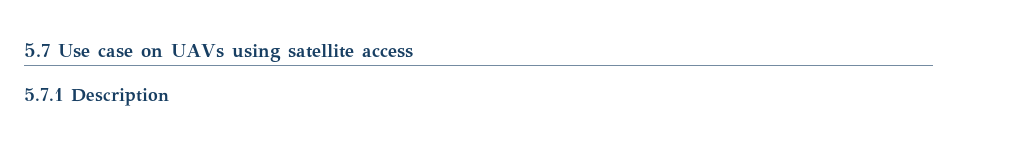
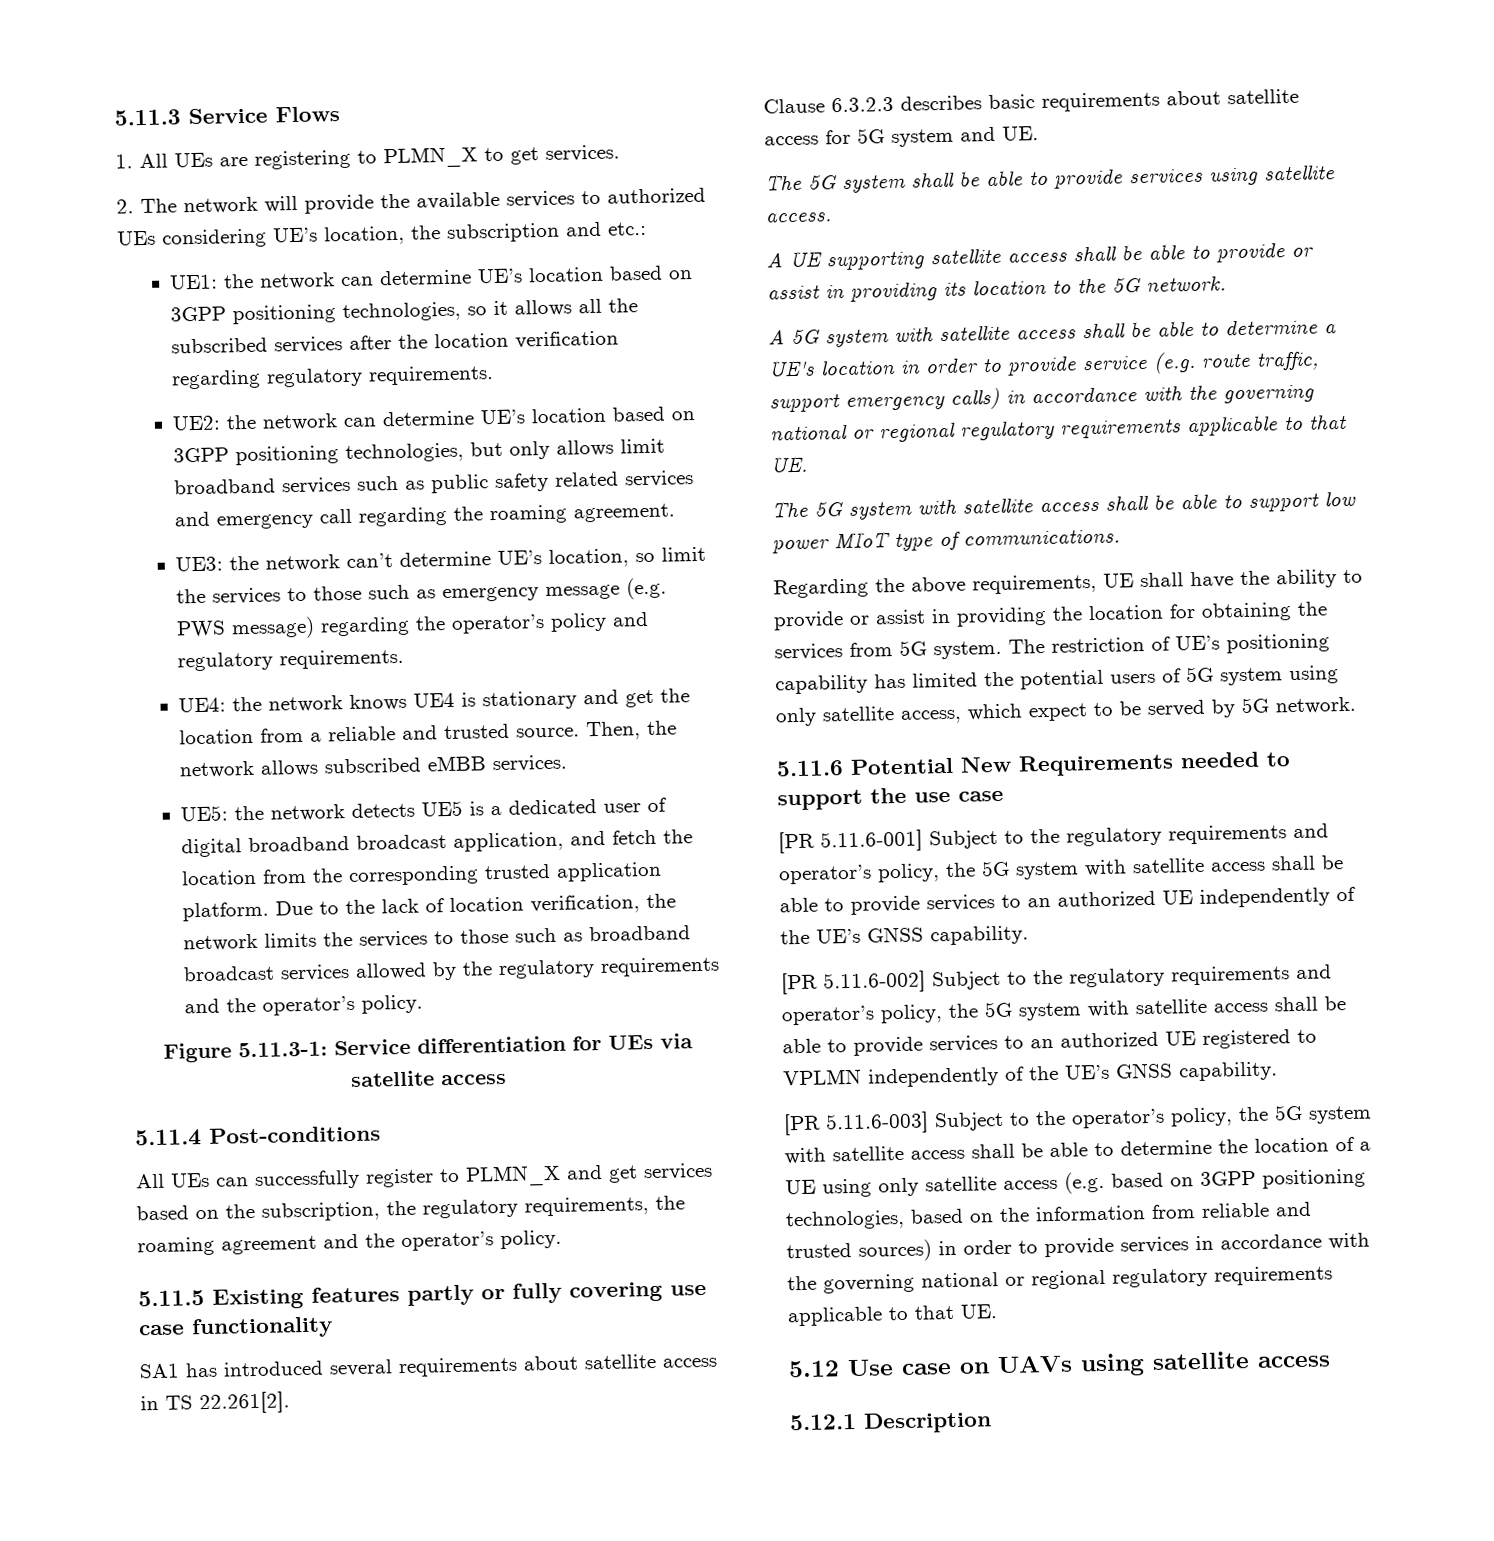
- 5.7 Use case on UAVs using satellite access
+ 5.11.3 Service Flows
+ 1. All UEs are registering to PLMN_X to get services.
+ 2. The network will provide the available services to authorized UEs considering UE’s location, the subscription and etc.:
+ UE1: the network can determine UE’s location based on 3GPP positioning technologies, so it allows all the subscribed services after the location verification regarding regulatory requirements.
+ UE2: the network can determine UE’s location based on 3GPP positioning technologies, but only allows limit broadband services such as public safety related services and emergency call regarding the roaming agreement.
+ UE3: the network can’t determine UE’s location, so limit the services to those such as emergency message (e.g. PWS message) regarding the operator’s policy and regulatory requirements.
+ UE4: the network knows UE4 is stationary and get the location from a reliable and trusted source. Then, the network allows subscribed eMBB services.
+ UE5: the network detects UE5 is a dedicated user of digital broadband broadcast application, and fetch the location from the corresponding trusted application platform. Due to the lack of location verification, the network limits the services to those such as broadband broadcast services allowed by the regulatory requirements and the operator’s policy.
+ Figure 5.11.3-1: Service differentiation for UEs via satellite access
+ 5.11.4 Post-conditions
+ All UEs can successfully register to PLMN_X and get services based on the subscription, the regulatory requirements, the roaming agreement and the operator’s policy.
+ 5.11.5 Existing features partly or fully covering use case functionality
+ SA1 has introduced several requirements about satellite access in TS 22.261[2].
+ Clause 6.3.2.3 describes basic requirements about satellite access for 5G system and UE.
+ The 5G system shall be able to provide services using satellite access.
+ A UE supporting satellite access shall be able to provide or assist in providing its location to the 5G network.
+ A 5G system with satellite access shall be able to determine a UE's location in order to provide service (e.g. route traffic, support emergency calls) in accordance with the governing national or regional regulatory requirements applicable to that UE.
+ The 5G system with satellite access shall be able to support low power MIoT type of communications.
+ Regarding the above requirements, UE shall have the ability to provide or assist in providing the location for obtaining the services from 5G system. The restriction of UE’s positioning capability has limited the potential users of 5G system using only satellite access, which expect to be served by 5G network.
+ 5.11.6 Potential New Requirements needed to support the use case
+ [PR 5.11.6-001] Subject to the regulatory requirements and operator’s policy, the 5G system with satellite access shall be able to provide services to an authorized UE independently of the UE’s GNSS capability.
+ [PR 5.11.6-002] Subject to the regulatory requirements and operator’s policy, the 5G system with satellite access shall be able to provide services to an authorized UE registered to VPLMN independently of the UE’s GNSS capability.
+ [PR 5.11.6-003] Subject to the operator’s policy, the 5G system with satellite access shall be able to determine the location of a UE using only satellite access (e.g. based on 3GPP positioning technologies, based on the information from reliable and trusted sources) in order to provide services in accordance with the governing national or regional regulatory requirements applicable to that UE.
+ 5.12 Use case on UAVs using satellite access
- 5.7.1 Description
+ 5.12.1 Description

